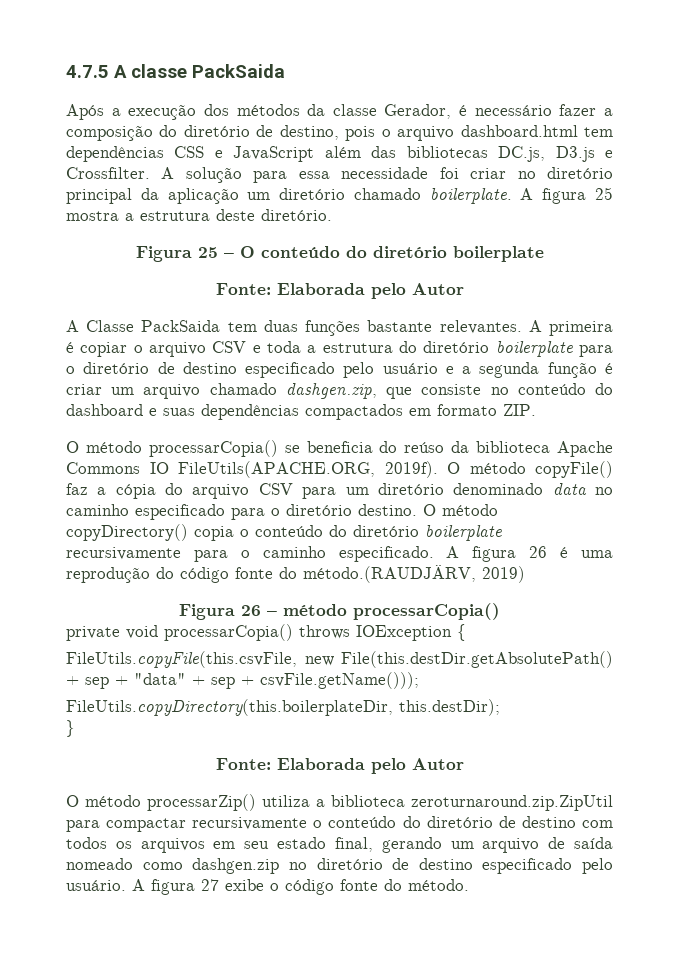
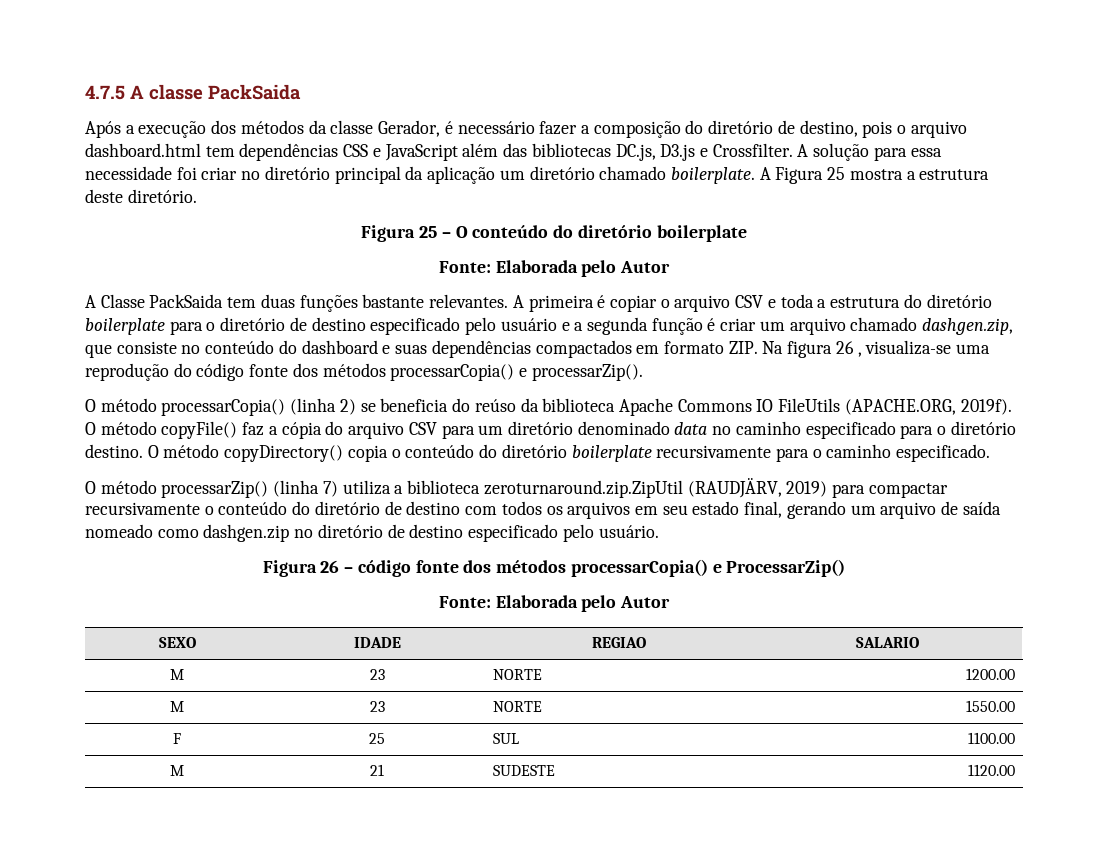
- A figura 25 mostra a estrutura deste diretório.
+ A Figura 25 mostra a estrutura deste diretório.
- A primeira é copiar o arquivo CSV e toda a estrutura do diretório boilerplate para o diretório de destino especificado pelo usuário e a segunda função é criar um arquivo chamado dashgen.zip, que consiste no conteúdo do dashboard e suas dependências compactados em formato ZIP.
+ A primeira é copiar o arquivo CSV e toda a estrutura do diretório boilerplate para o diretório de destino especificado pelo usuário e a segunda função é criar um arquivo chamado dashgen.zip, que consiste no conteúdo do dashboard e suas dependências compactados em formato ZIP. Na figura 26 , visualiza-se uma reprodução do código fonte dos métodos processarCopia() e processarZip().
- O método processarCopia() se beneficia do reúso da biblioteca Apache Commons IO FileUtils(APACHE.ORG, 2019f).
+ O método processarCopia() (linha 2) se beneficia do reúso da biblioteca Apache Commons IO FileUtils (APACHE.ORG, 2019f).
- A figura 26 é uma reprodução do código fonte do método.(RAUDJÄRV, 2019)
- Figura 26 – método processarCopia()
- private void processarCopia() throws IOException {
- FileUtils.copyFile(this.csvFile, new File(this.destDir.getAbsolutePath() + sep + "data" + sep + csvFile.getName()));
- FileUtils.copyDirectory(this.boilerplateDir, this.destDir);
- }
- Fonte: Elaborada pelo Autor
- O método processarZip() utiliza a biblioteca zeroturnaround.zip.ZipUtil para compactar recursivamente o conteúdo do diretório de destino com todos os arquivos em seu estado final, gerando um arquivo de saída nomeado como dashgen.zip no diretório de destino especificado pelo usuário. A figura 27 exibe o código fonte do método.
+ O método processarZip() (linha 7) utiliza a biblioteca zeroturnaround.zip.ZipUtil (RAUDJÄRV, 2019) para compactar recursivamente o conteúdo do diretório de destino com todos os arquivos em seu estado final, gerando um arquivo de saída nomeado como dashgen.zip no diretório de destino especificado pelo usuário.
+ Figura 26 – código fonte dos métodos processarCopia() e ProcessarZip()
+ Fonte: Elaborada pelo Autor
+ SEXO | IDADE | REGIAO | SALARIO
+ M | 23 | NORTE | 1200.00
+ M | 23 | NORTE | 1550.00
+ F | 25 | SUL | 1100.00
+ M | 21 | SUDESTE | 1120.00

